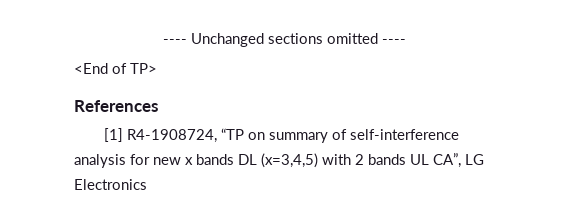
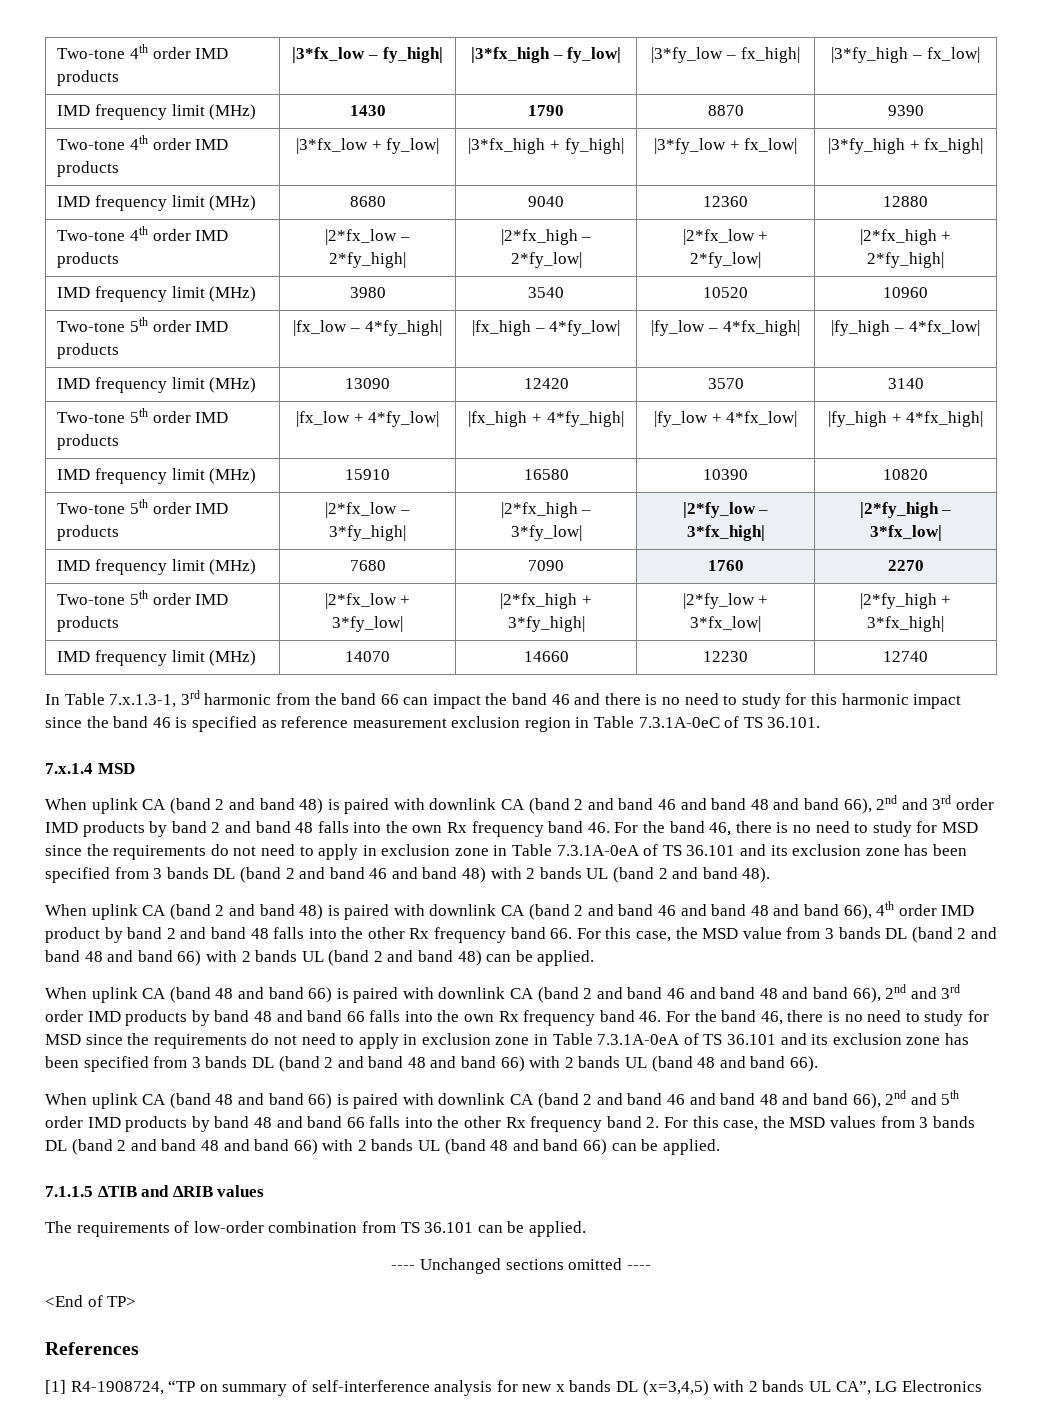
+ Two-tone 4th order IMD products | |3*fx_low – fy_high| | |3*fx_high – fy_low| | |3*fy_low – fx_high| | |3*fy_high – fx_low|
+ IMD frequency limit (MHz) | 1430 | 1790 | 8870 | 9390
+ Two-tone 4th order IMD products | |3*fx_low + fy_low| | |3*fx_high + fy_high| | |3*fy_low + fx_low| | |3*fy_high + fx_high|
+ IMD frequency limit (MHz) | 8680 | 9040 | 12360 | 12880
+ Two-tone 4th order IMD products | |2*fx_low – 2*fy_high| | |2*fx_high – 2*fy_low| | |2*fx_low + 2*fy_low| | |2*fx_high + 2*fy_high|
+ IMD frequency limit (MHz) | 3980 | 3540 | 10520 | 10960
+ Two-tone 5th order IMD products | |fx_low – 4*fy_high| | |fx_high – 4*fy_low| | |fy_low – 4*fx_high| | |fy_high – 4*fx_low|
+ IMD frequency limit (MHz) | 13090 | 12420 | 3570 | 3140
+ Two-tone 5th order IMD products | |fx_low + 4*fy_low| | |fx_high + 4*fy_high| | |fy_low + 4*fx_low| | |fy_high + 4*fx_high|
+ IMD frequency limit (MHz) | 15910 | 16580 | 10390 | 10820
+ Two-tone 5th order IMD products | |2*fx_low – 3*fy_high| | |2*fx_high – 3*fy_low| | |2*fy_low – 3*fx_high| | |2*fy_high – 3*fx_low|
+ IMD frequency limit (MHz) | 7680 | 7090 | 1760 | 2270
+ Two-tone 5th order IMD products | |2*fx_low + 3*fy_low| | |2*fx_high + 3*fy_high| | |2*fy_low + 3*fx_low| | |2*fy_high + 3*fx_high|
+ IMD frequency limit (MHz) | 14070 | 14660 | 12230 | 12740
+ In Table 7.x.1.3-1, 3rd harmonic from the band 66 can impact the band 46 and there is no need to study for this harmonic impact since the band 46 is specified as reference measurement exclusion region in Table 7.3.1A-0eC of TS 36.101.
+ 7.x.1.4 MSD
+ When uplink CA (band 2 and band 48) is paired with downlink CA (band 2 and band 46 and band 48 and band 66), 2nd and 3rd order IMD products by band 2 and band 48 falls into the own Rx frequency band 46. For the band 46, there is no need to study for MSD since the requirements do not need to apply in exclusion zone in Table 7.3.1A-0eA of TS 36.101 and its exclusion zone has been specified from 3 bands DL (band 2 and band 46 and band 48) with 2 bands UL (band 2 and band 48).
+ When uplink CA (band 2 and band 48) is paired with downlink CA (band 2 and band 46 and band 48 and band 66), 4th order IMD product by band 2 and band 48 falls into the other Rx frequency band 66. For this case, the MSD value from 3 bands DL (band 2 and band 48 and band 66) with 2 bands UL (band 2 and band 48) can be applied.
+ When uplink CA (band 48 and band 66) is paired with downlink CA (band 2 and band 46 and band 48 and band 66), 2nd and 3rd order IMD products by band 48 and band 66 falls into the own Rx frequency band 46. For the band 46, there is no need to study for MSD since the requirements do not need to apply in exclusion zone in Table 7.3.1A-0eA of TS 36.101 and its exclusion zone has been specified from 3 bands DL (band 2 and band 48 and band 66) with 2 bands UL (band 48 and band 66).
+ When uplink CA (band 48 and band 66) is paired with downlink CA (band 2 and band 46 and band 48 and band 66), 2nd and 5th order IMD products by band 48 and band 66 falls into the other Rx frequency band 2. For this case, the MSD values from 3 bands DL (band 2 and band 48 and band 66) with 2 bands UL (band 48 and band 66) can be applied.
+ 7.1.1.5 ∆TIB and ∆RIB values
+ The requirements of low-order combination from TS 36.101 can be applied.

